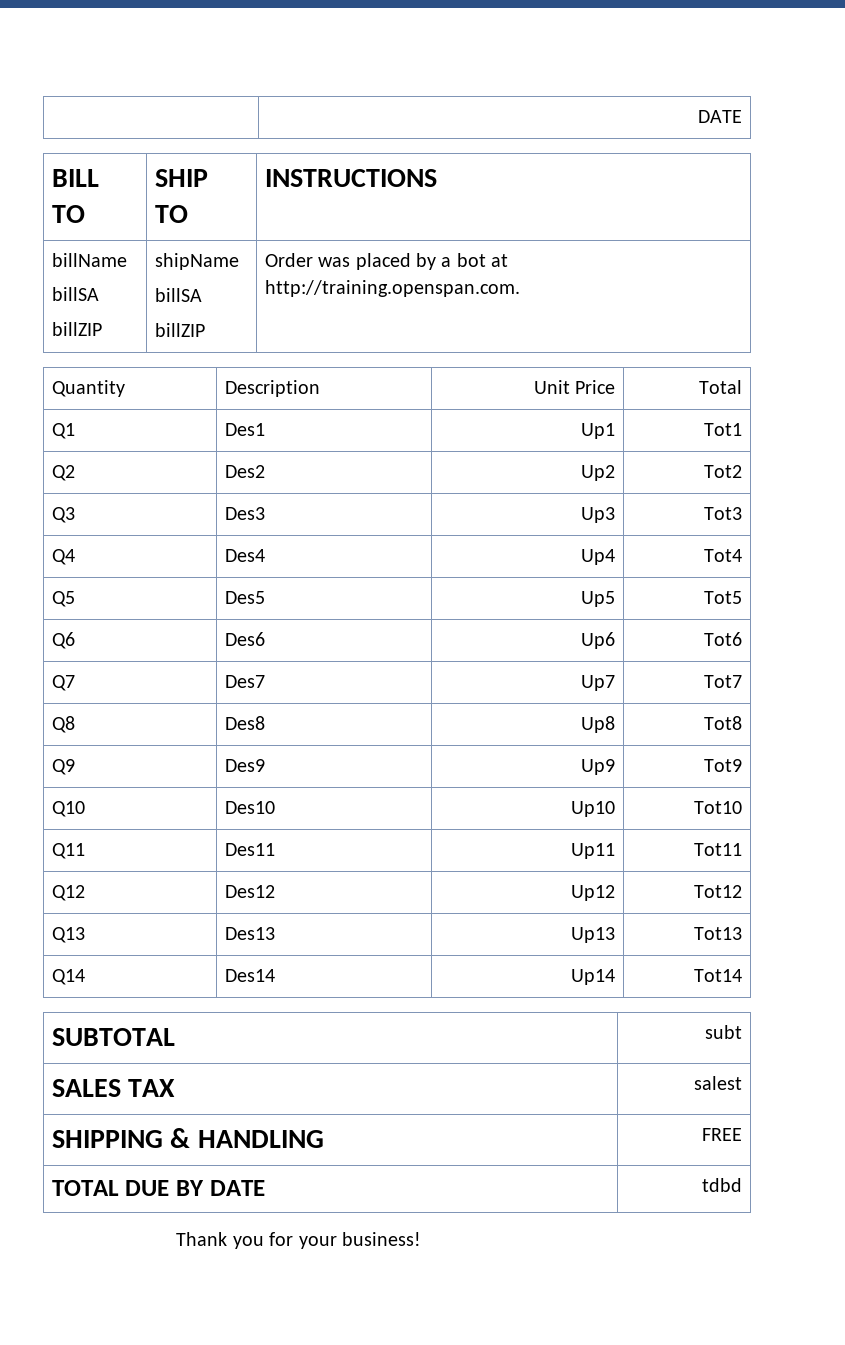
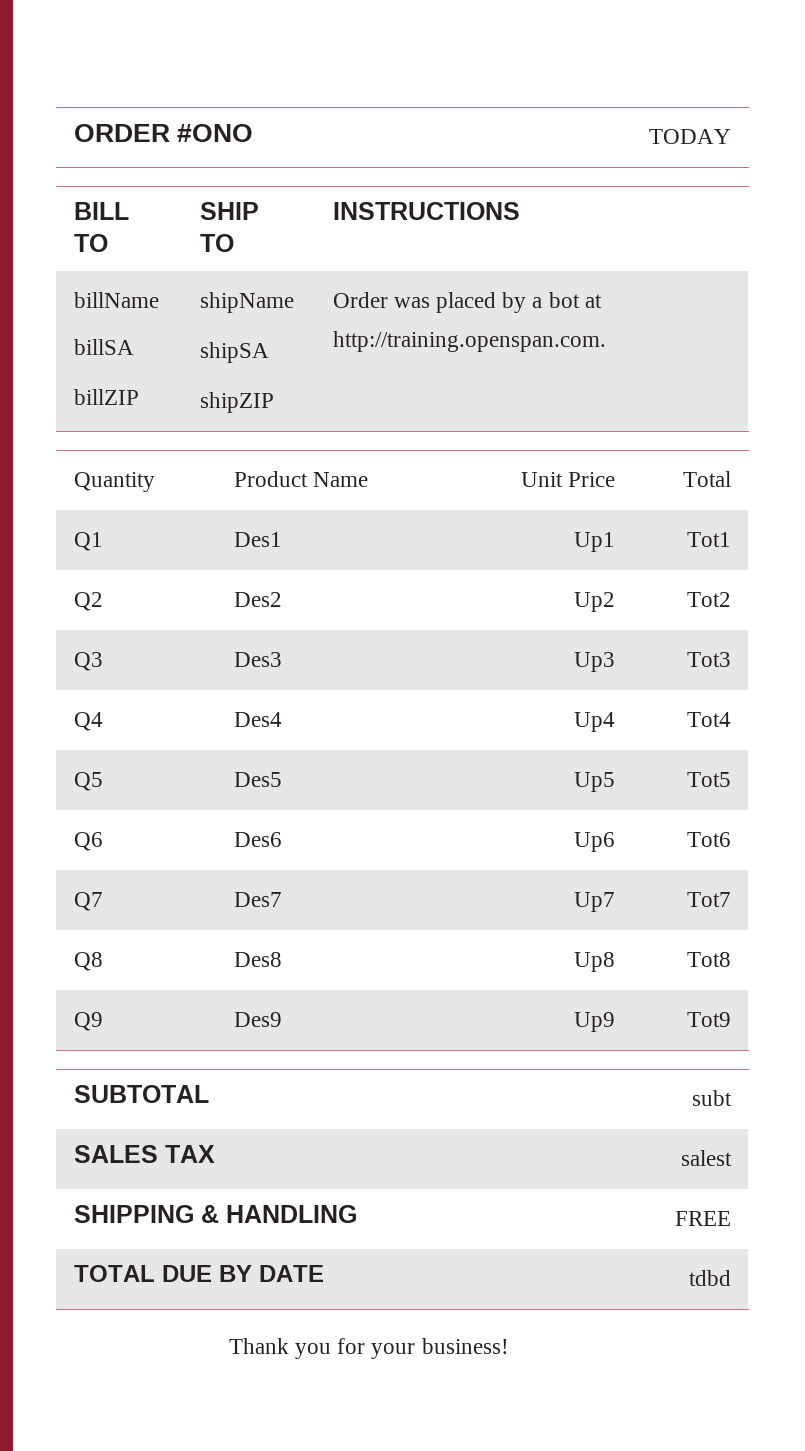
- | DATE
+ ORDER #ONO | TODAY
  billName
  billSA
  billZIP | shipName
- billSA
- billZIP | Order was placed by a bot at http://training.openspan.com.
+ shipSA
+ shipZIP | Order was placed by a bot at http://training.openspan.com.
- Quantity | Description | Unit Price | Total
+ Quantity | Product Name | Unit Price | Total
- Q10 | Des10 | Up10 | Tot10
- Q11 | Des11 | Up11 | Tot11
- Q12 | Des12 | Up12 | Tot12
- Q13 | Des13 | Up13 | Tot13
- Q14 | Des14 | Up14 | Tot14

